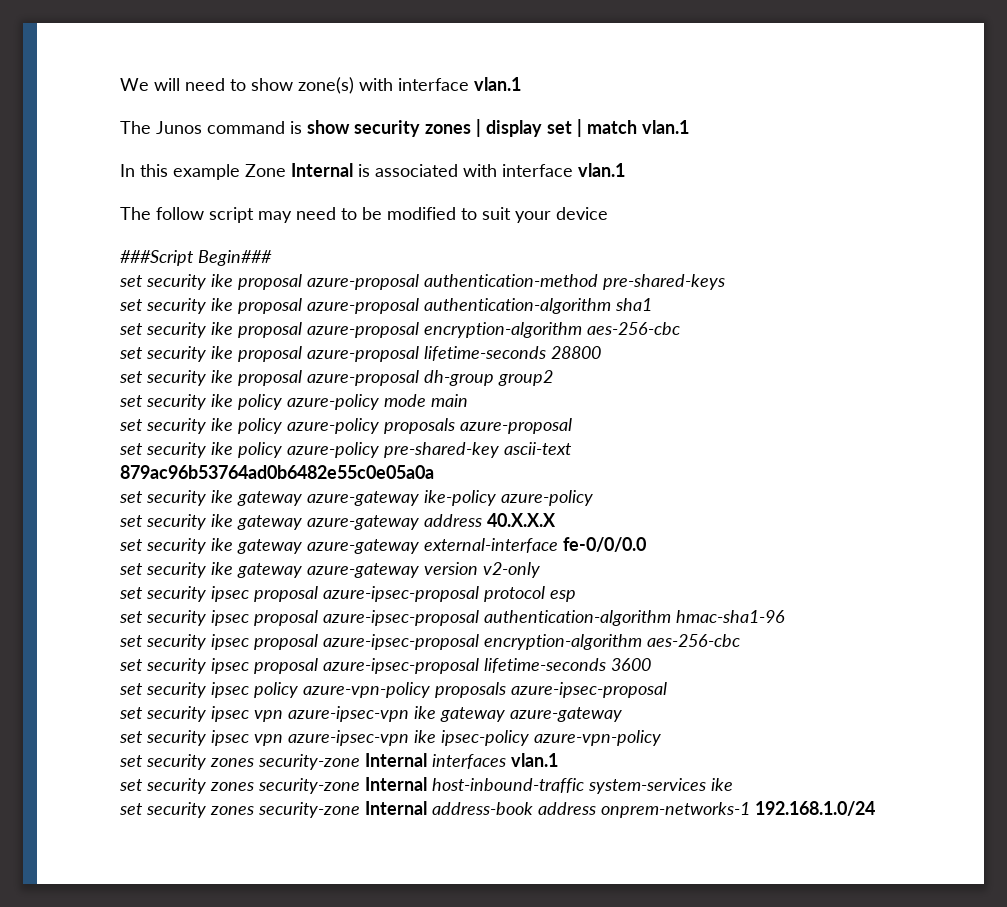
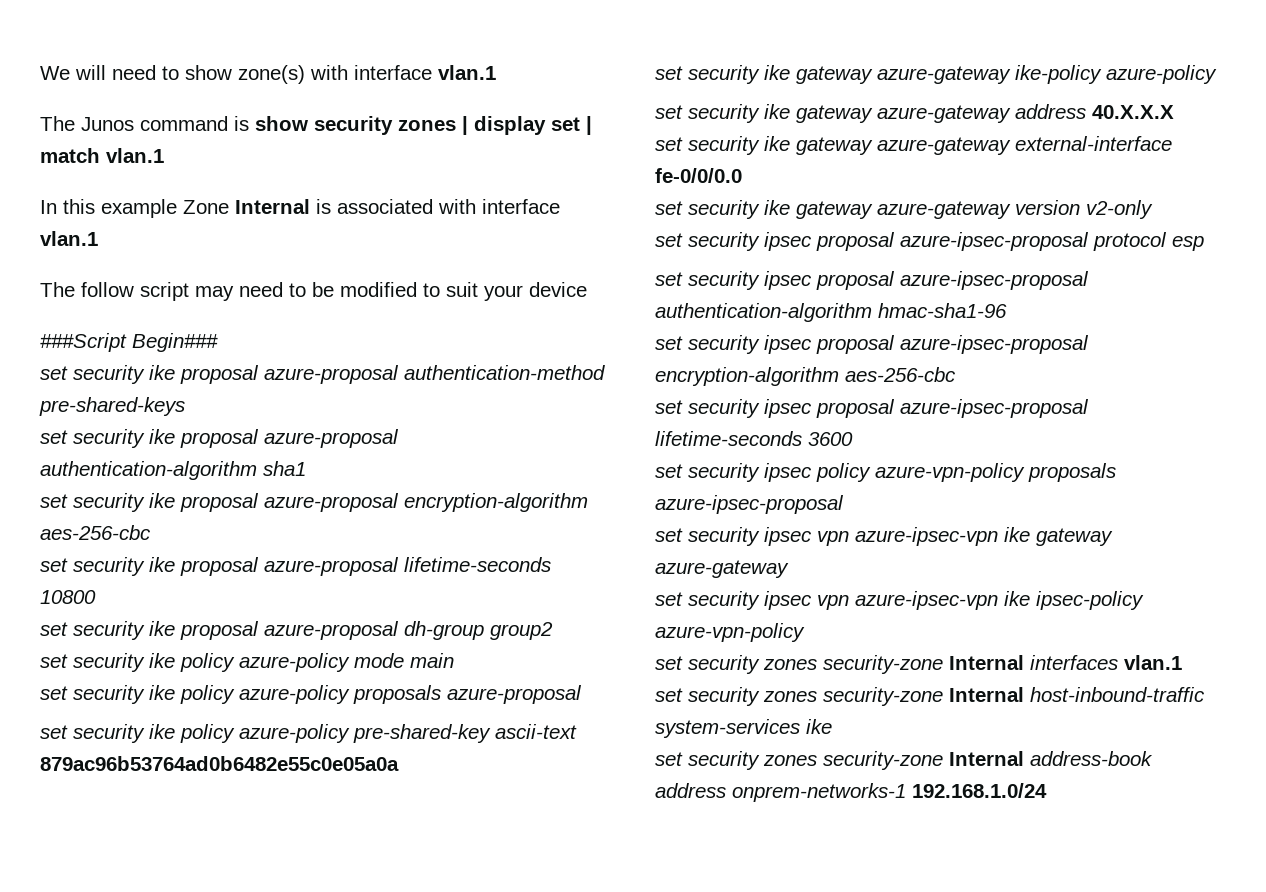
- set security ike proposal azure-proposal lifetime-seconds 28800
+ set security ike proposal azure-proposal lifetime-seconds 10800

